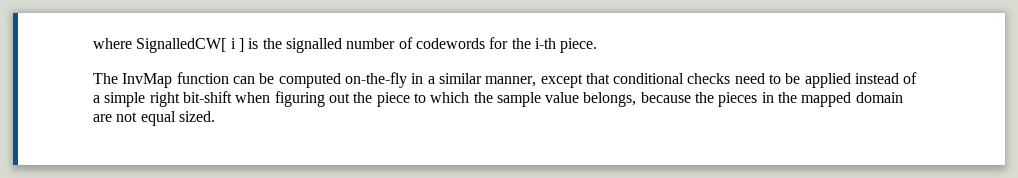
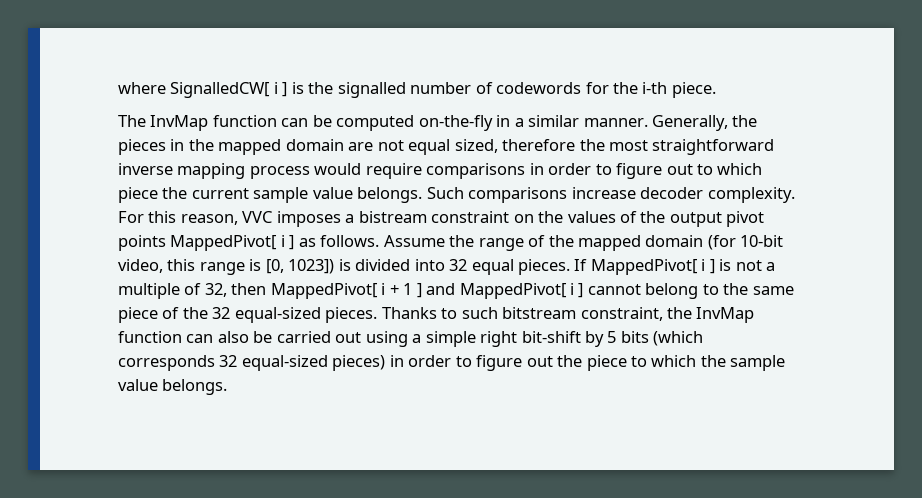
- The InvMap function can be computed on-the-fly in a similar manner, except that conditional checks need to be applied instead of a simple right bit-shift when figuring out the piece to which the sample value belongs, because the pieces in the mapped domain are not equal sized.
+ The InvMap function can be computed on-the-fly in a similar manner. Generally, the pieces in the mapped domain are not equal sized, therefore the most straightforward inverse mapping process would require comparisons in order to figure out to which piece the current sample value belongs. Such comparisons increase decoder complexity. For this reason, VVC imposes a bistream constraint on the values of the output pivot points MappedPivot[ i ] as follows. Assume the range of the mapped domain (for 10-bit video, this range is [0, 1023]) is divided into 32 equal pieces. If MappedPivot[ i ] is not a multiple of 32, then MappedPivot[ i + 1 ] and MappedPivot[ i ] cannot belong to the same piece of the 32 equal-sized pieces. Thanks to such bitstream constraint, the InvMap function can also be carried out using a simple right bit-shift by 5 bits (which corresponds 32 equal-sized pieces) in order to figure out the piece to which the sample value belongs.

